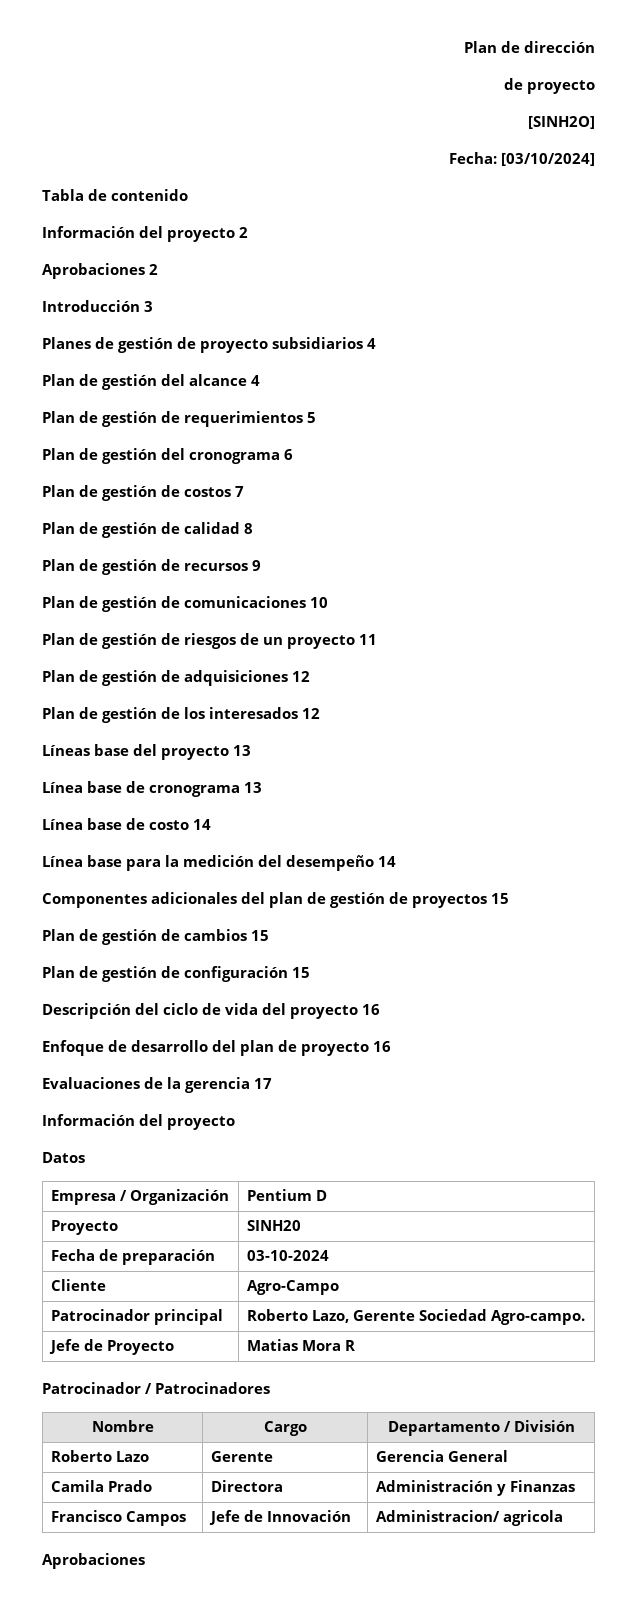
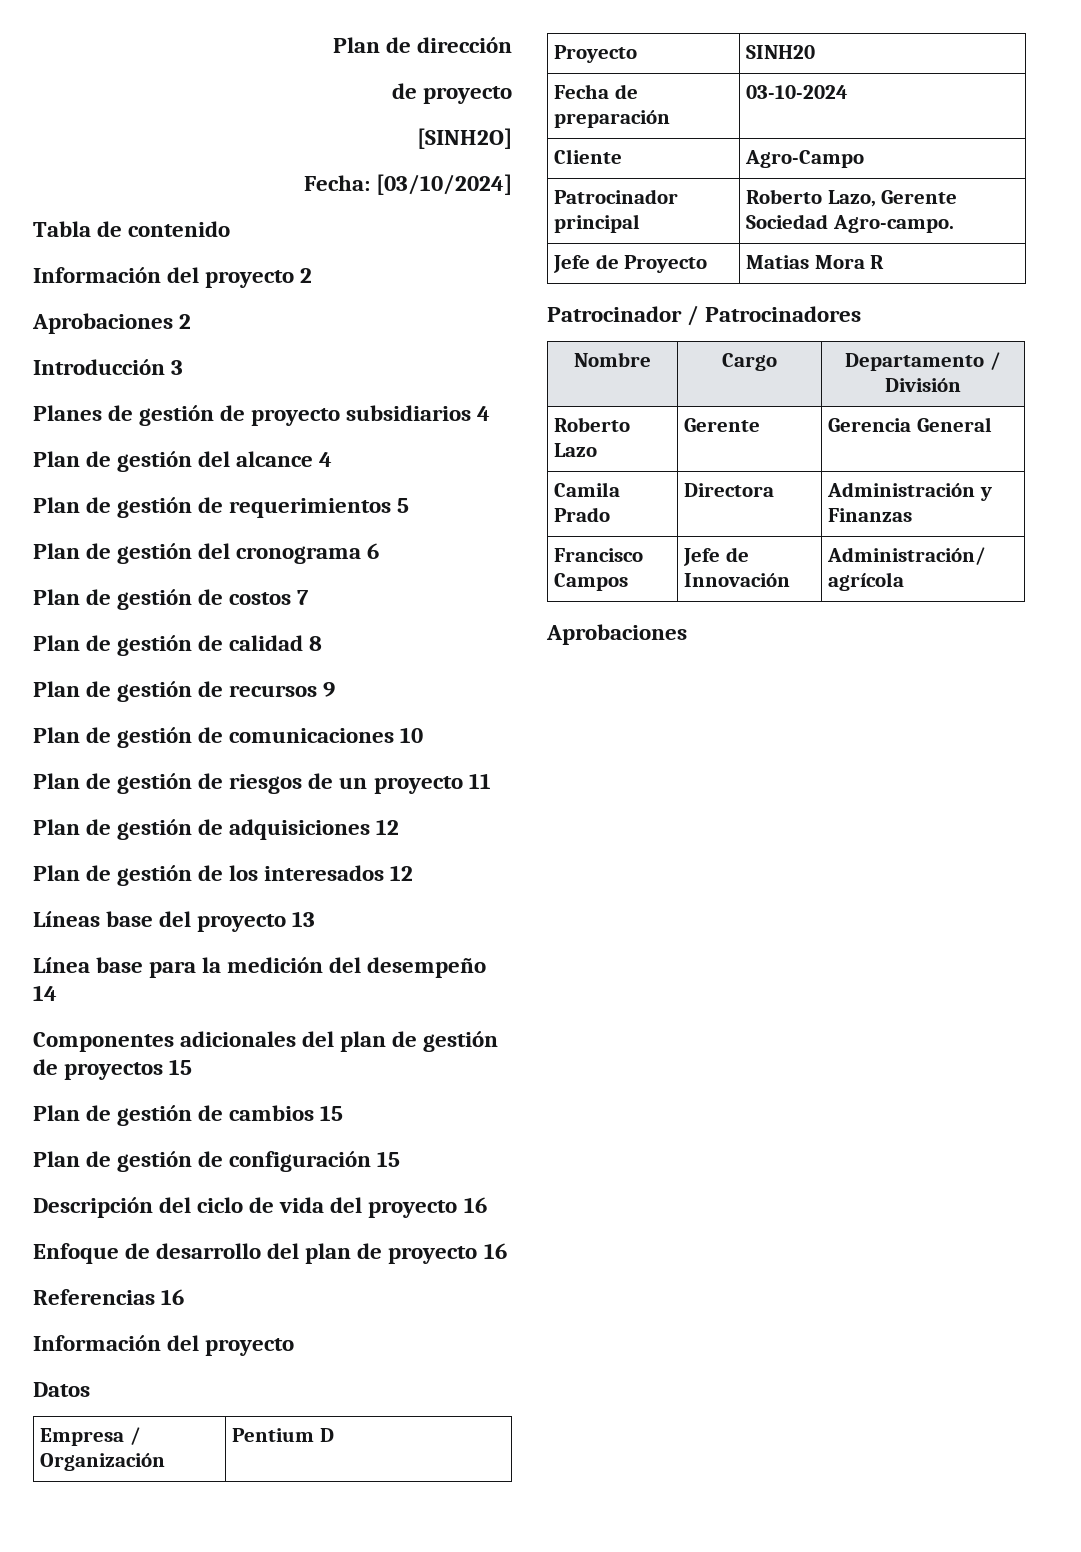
- Línea base de cronograma 13
- Línea base de costo 14
- Evaluaciones de la gerencia 17
+ Referencias 16
- Francisco Campos | Jefe de Innovación | Administracion/ agricola
+ Francisco Campos | Jefe de Innovación | Administración/ agrícola

